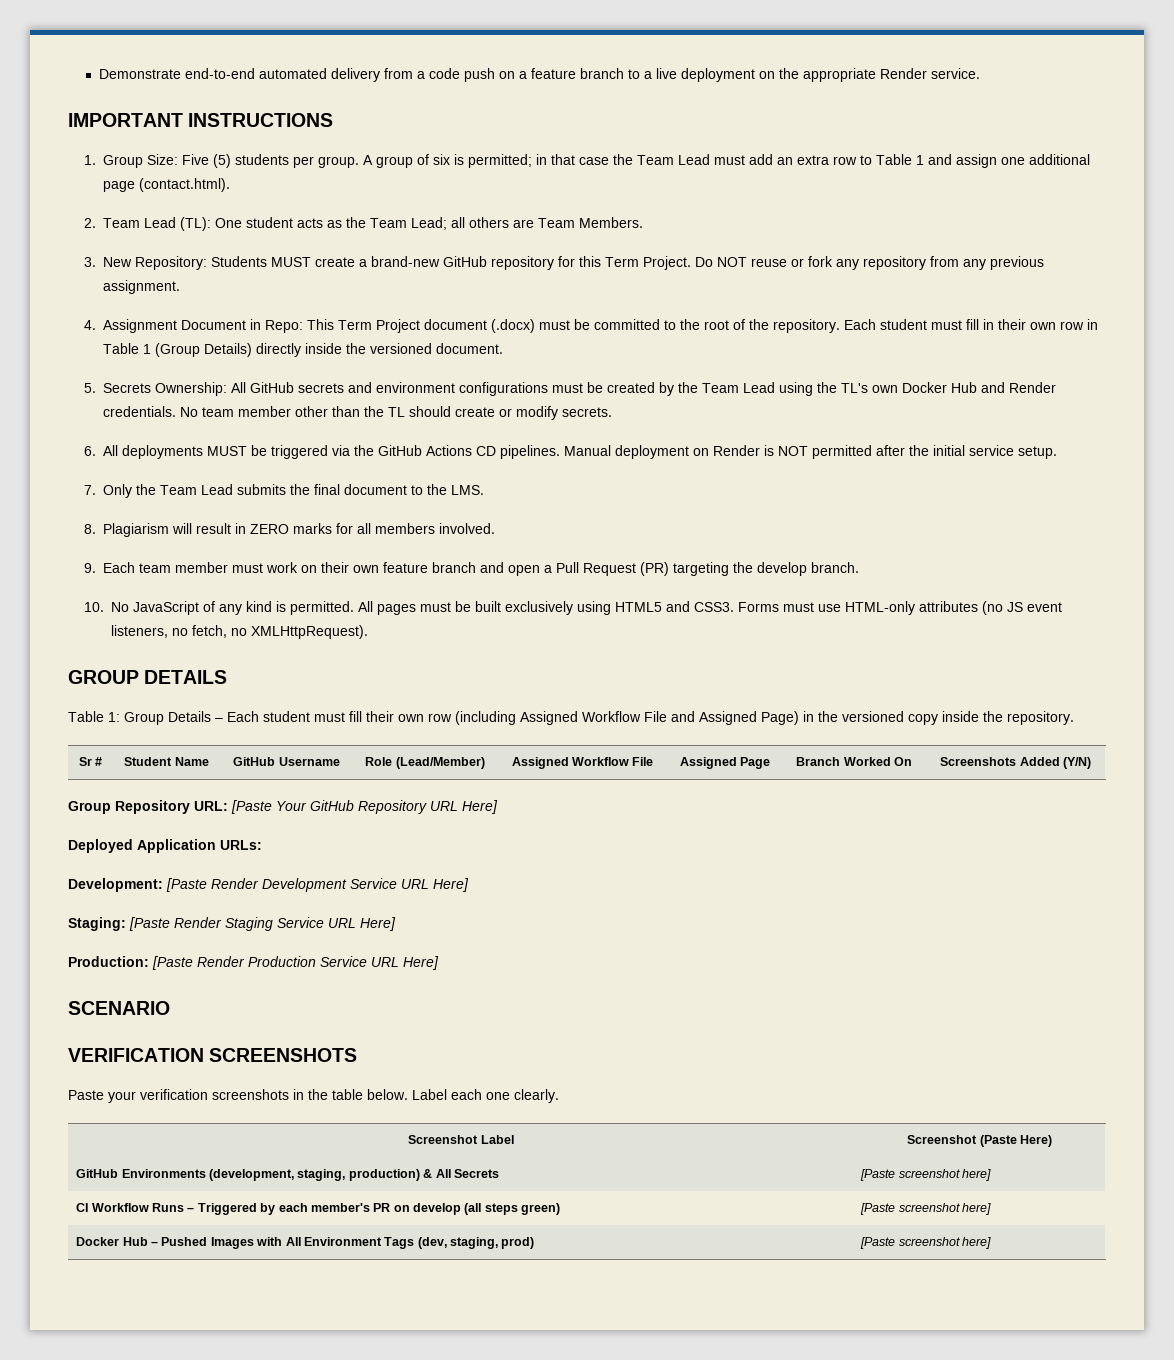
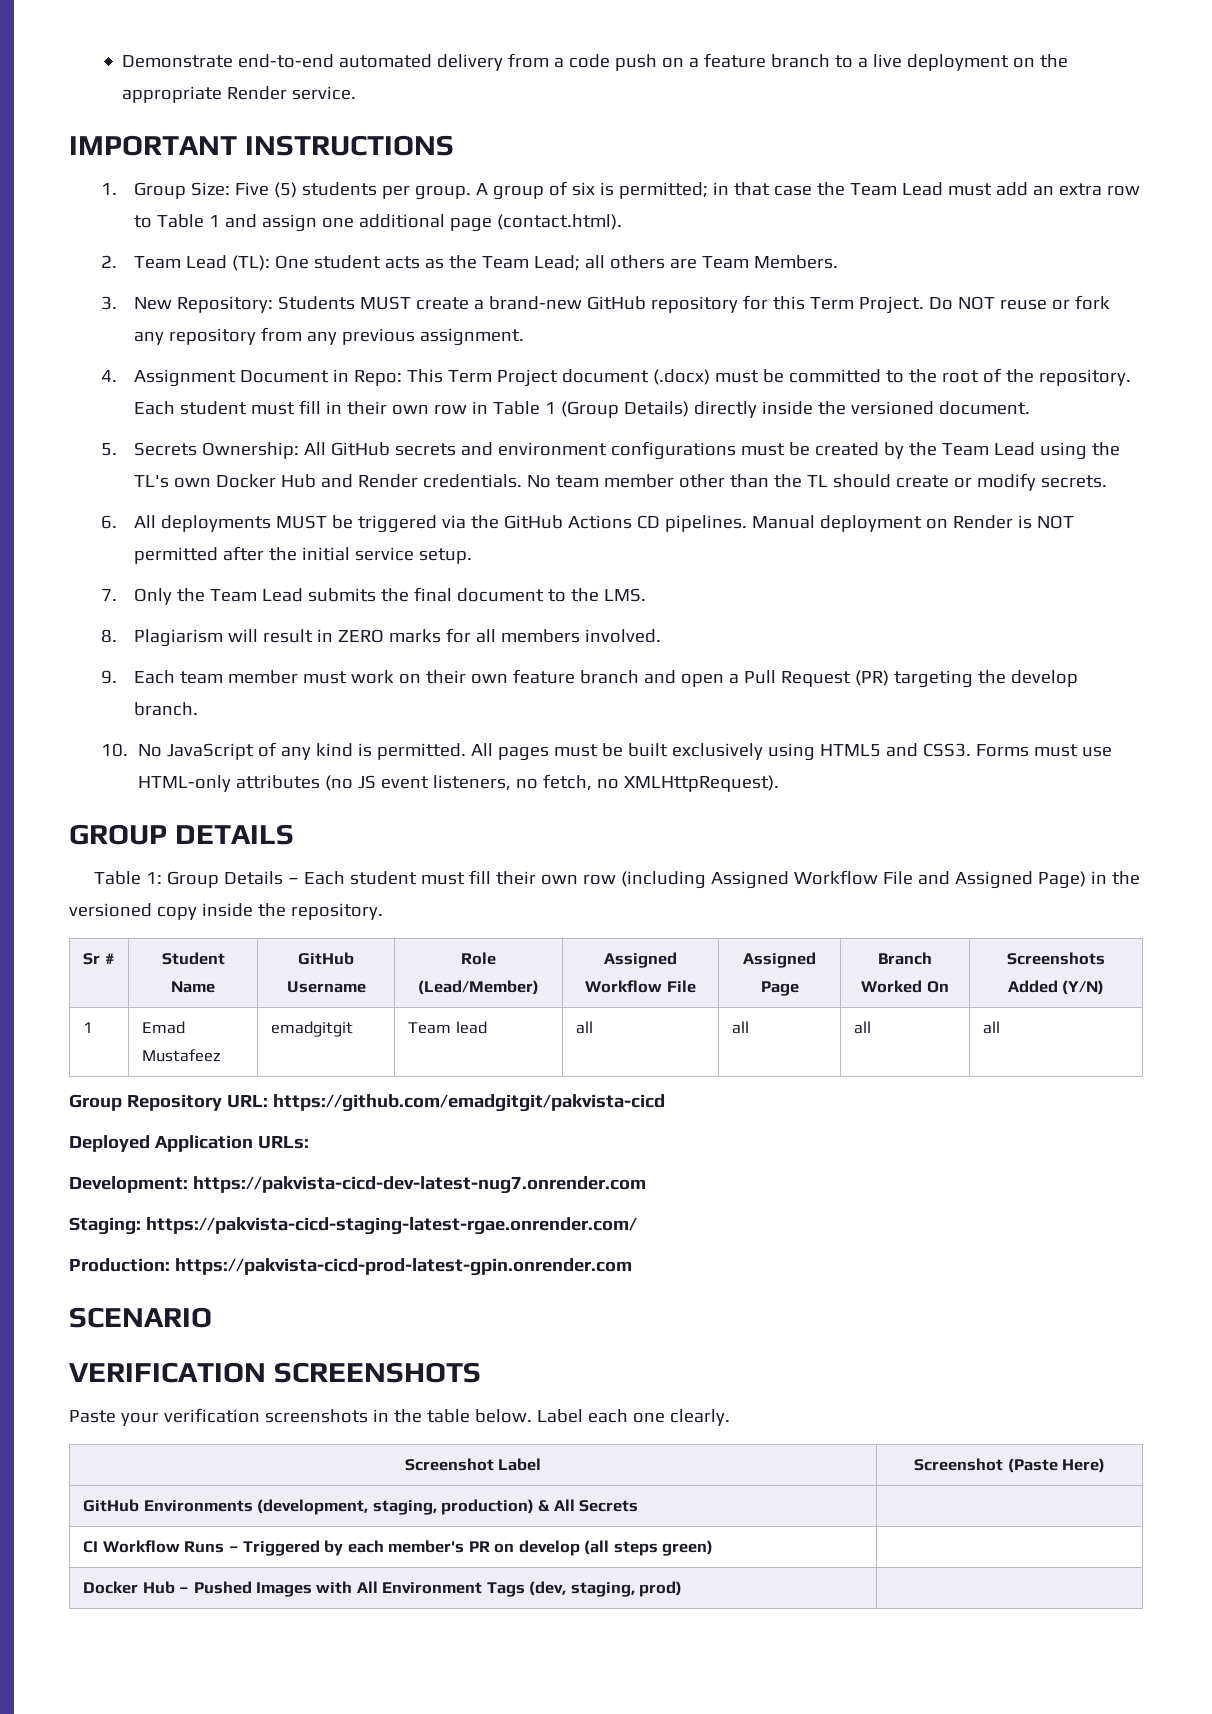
- Group Repository URL: [Paste Your GitHub Repository URL Here]
+ 1 | Emad Mustafeez | emadgitgit | Team lead | all | all | all | all
+ Group Repository URL: https://github.com/emadgitgit/pakvista-cicd
  Deployed Application URLs:
- Development: [Paste Render Development Service URL Here]
- Staging: [Paste Render Staging Service URL Here]
- Production: [Paste Render Production Service URL Here]
+ Development: https://pakvista-cicd-dev-latest-nug7.onrender.com
+ Staging: https://pakvista-cicd-staging-latest-rgae.onrender.com/
+ Production: https://pakvista-cicd-prod-latest-gpin.onrender.com
- GitHub Environments (development, staging, production) & All Secrets | [Paste screenshot here]
+ GitHub Environments (development, staging, production) & All Secrets |
- CI Workflow Runs – Triggered by each member's PR on develop (all steps green) | [Paste screenshot here]
+ CI Workflow Runs – Triggered by each member's PR on develop (all steps green) |
- Docker Hub – Pushed Images with All Environment Tags (dev, staging, prod) | [Paste screenshot here]
+ Docker Hub – Pushed Images with All Environment Tags (dev, staging, prod) |

